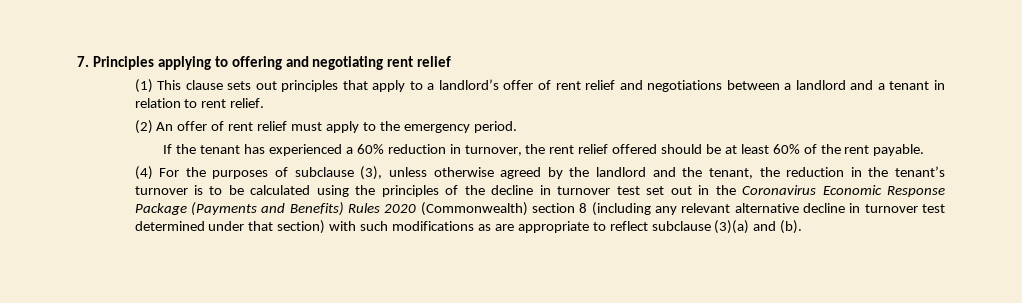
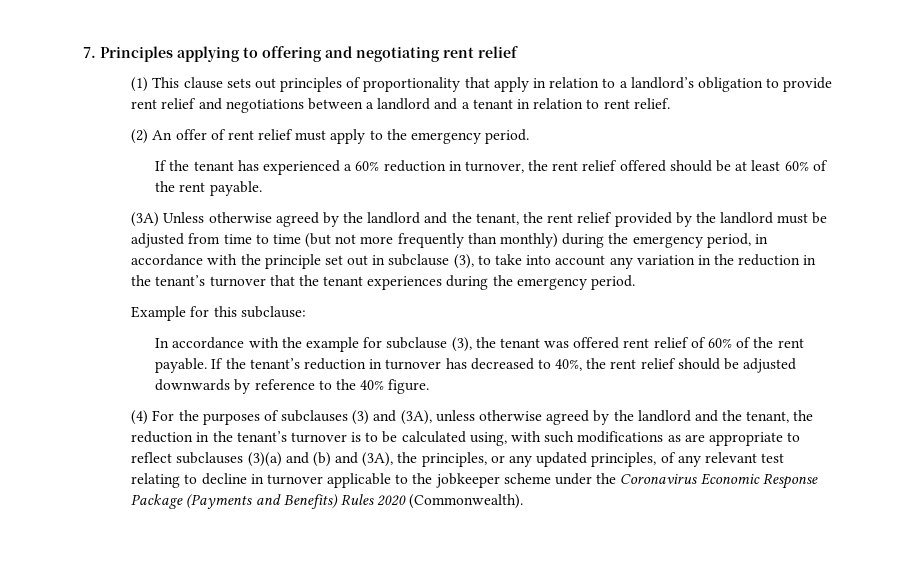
- (1) This clause sets out principles that apply to a landlord’s offer of rent relief and negotiations between a landlord and a tenant in relation to rent relief.
+ (1) This clause sets out principles of proportionality that apply in relation to a landlord’s obligation to provide rent relief and negotiations between a landlord and a tenant in relation to rent relief.
+ (3A) Unless otherwise agreed by the landlord and the tenant, the rent relief provided by the landlord must be adjusted from time to time (but not more frequently than monthly) during the emergency period, in accordance with the principle set out in subclause (3), to take into account any variation in the reduction in the tenant’s turnover that the tenant experiences during the emergency period.
+ Example for this subclause:
+ In accordance with the example for subclause (3), the tenant was offered rent relief of 60% of the rent payable. If the tenant’s reduction in turnover has decreased to 40%, the rent relief should be adjusted downwards by reference to the 40% figure.
- (4) For the purposes of subclause (3), unless otherwise agreed by the landlord and the tenant, the reduction in the tenant’s turnover is to be calculated using the principles of the decline in turnover test set out in the Coronavirus Economic Response Package (Payments and Benefits) Rules 2020 (Commonwealth) section 8 (including any relevant alternative decline in turnover test determined under that section) with such modifications as are appropriate to reflect subclause (3)(a) and (b).
+ (4) For the purposes of subclauses (3) and (3A), unless otherwise agreed by the landlord and the tenant, the reduction in the tenant’s turnover is to be calculated using, with such modifications as are appropriate to reflect subclauses (3)(a) and (b) and (3A), the principles, or any updated principles, of any relevant test relating to decline in turnover applicable to the jobkeeper scheme under the Coronavirus Economic Response Package (Payments and Benefits) Rules 2020 (Commonwealth).

